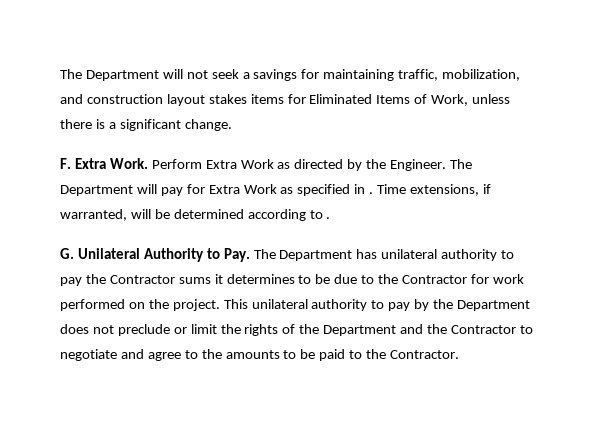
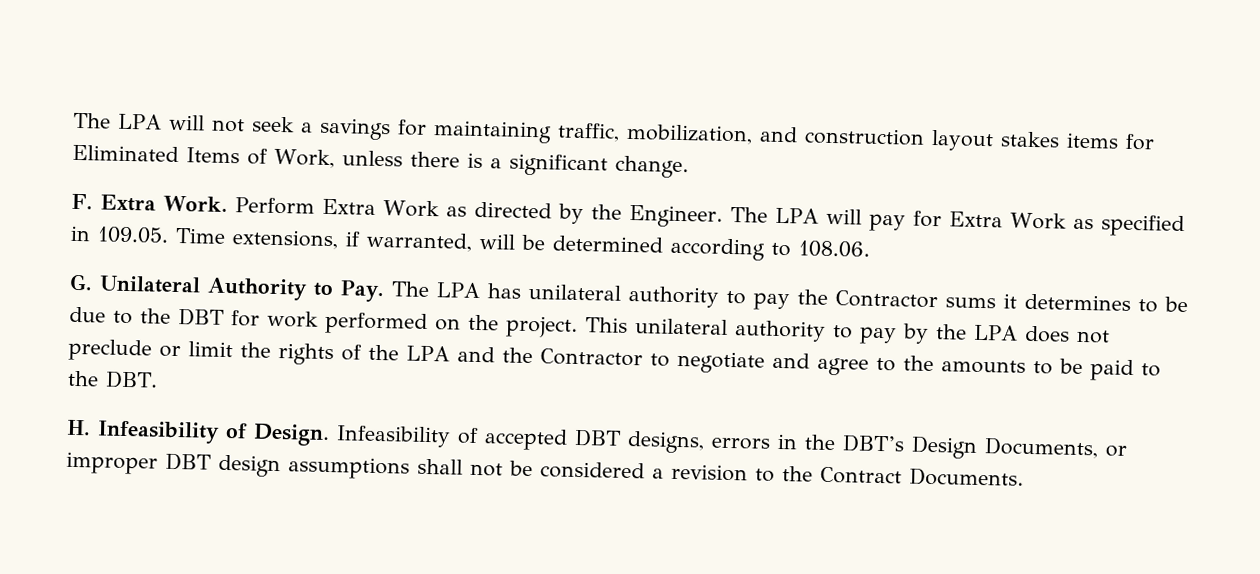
- The Department will not seek a savings for maintaining traffic, mobilization, and construction layout stakes items for Eliminated Items of Work, unless there is a significant change.
+ The LPA will not seek a savings for maintaining traffic, mobilization, and construction layout stakes items for Eliminated Items of Work, unless there is a significant change.
- The Department will pay for Extra Work as specified in . Time extensions, if warranted, will be determined according to .
+ The LPA will pay for Extra Work as specified in 109.05. Time extensions, if warranted, will be determined according to 108.06.
- G. Unilateral Authority to Pay. The Department has unilateral authority to pay the Contractor sums it determines to be due to the Contractor for work performed on the project.
+ G. Unilateral Authority to Pay. The LPA has unilateral authority to pay the Contractor sums it determines to be due to the DBT for work performed on the project.
- This unilateral authority to pay by the Department does not preclude or limit the rights of the Department and the Contractor to negotiate and agree to the amounts to be paid to the Contractor.
+ This unilateral authority to pay by the LPA does not preclude or limit the rights of the LPA and the Contractor to negotiate and agree to the amounts to be paid to the DBT.
+ H. Infeasibility of Design. Infeasibility of accepted DBT designs, errors in the DBT’s Design Documents, or improper DBT design assumptions shall not be considered a revision to the Contract Documents.

